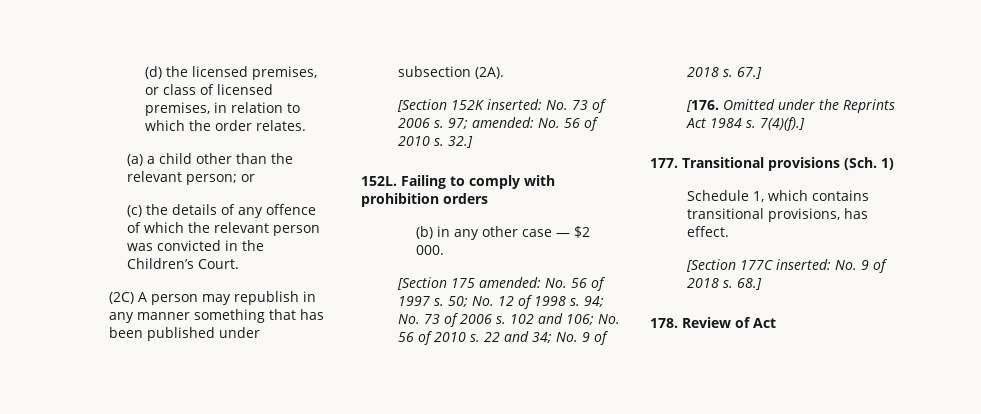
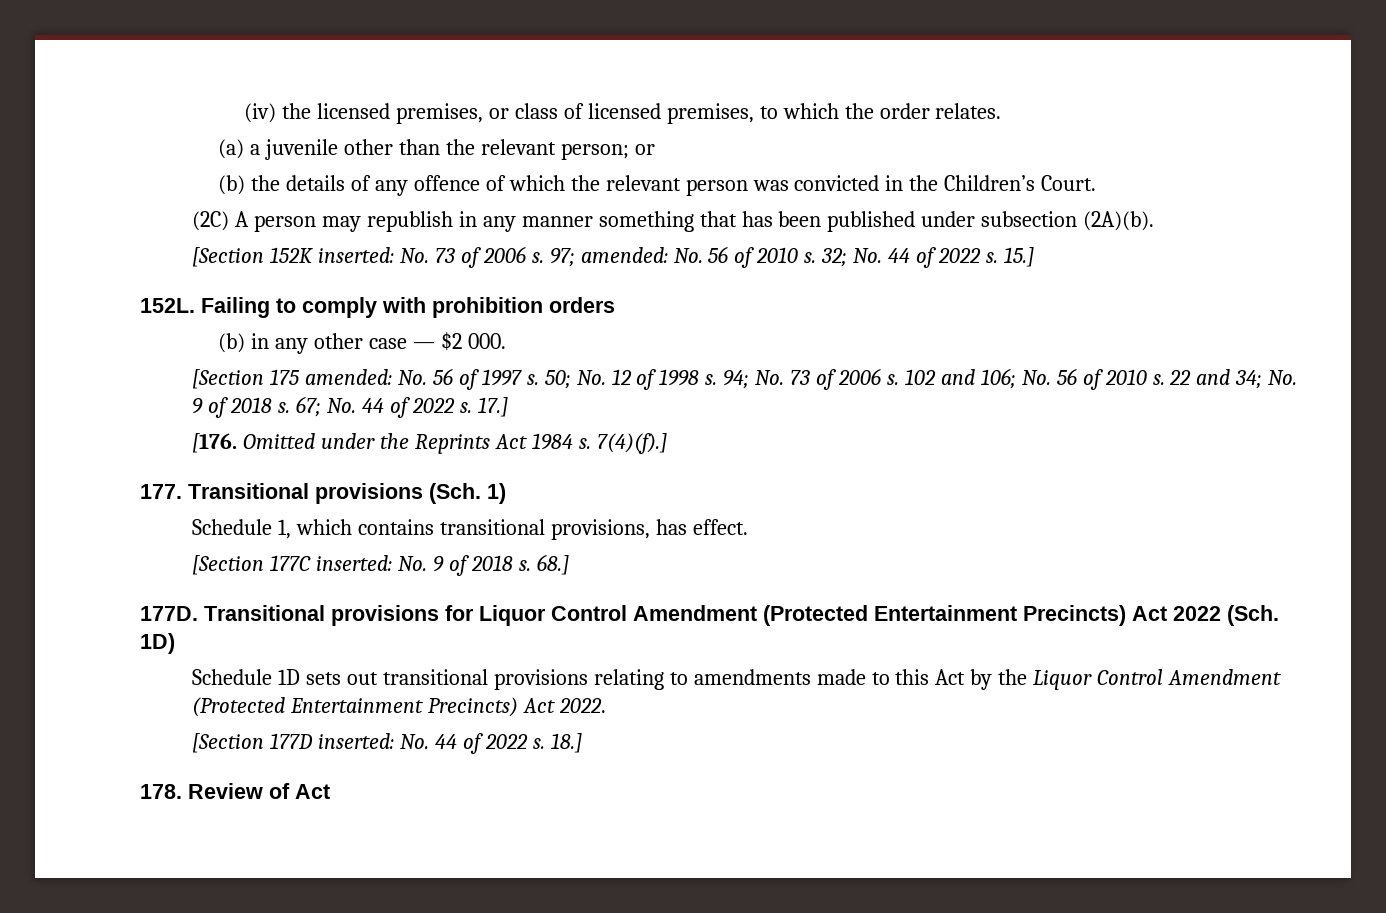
- (d) the licensed premises, or class of licensed premises, in relation to which the order relates.
+ (iv) the licensed premises, or class of licensed premises, to which the order relates.
- (a) a child other than the relevant person; or
+ (a) a juvenile other than the relevant person; or
- (c) the details of any offence of which the relevant person was convicted in the Children’s Court.
+ (b) the details of any offence of which the relevant person was convicted in the Children’s Court.
- (2C) A person may republish in any manner something that has been published under subsection (2A).
+ (2C) A person may republish in any manner something that has been published under subsection (2A)(b).
- 32.]
+ 32; No. 44 of 2022 s. 15.]
- 67.]
+ 67; No. 44 of 2022 s. 17.]
+ 177D. Transitional provisions for Liquor Control Amendment (Protected Entertainment Precincts) Act 2022 (Sch. 1D)
+ Schedule 1D sets out transitional provisions relating to amendments made to this Act by the Liquor Control Amendment (Protected Entertainment Precincts) Act 2022.
+ [Section 177D inserted: No. 44 of 2022 s. 18.]

